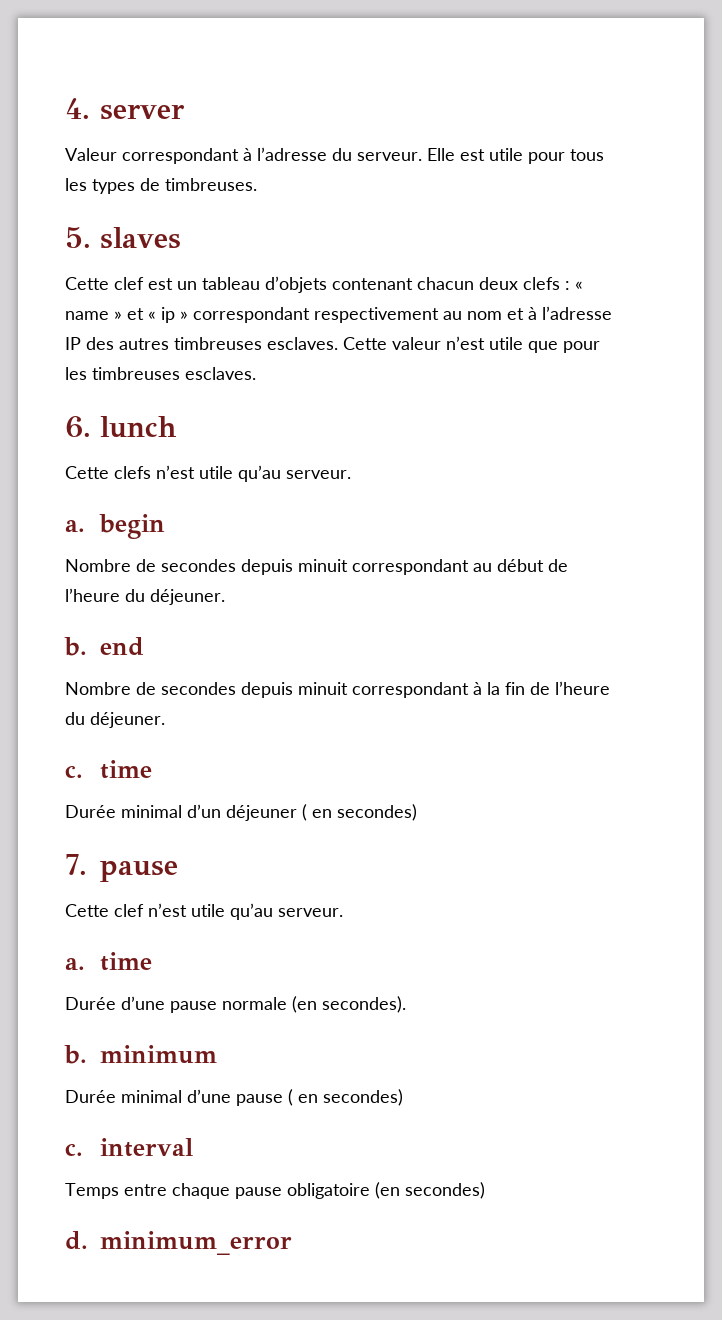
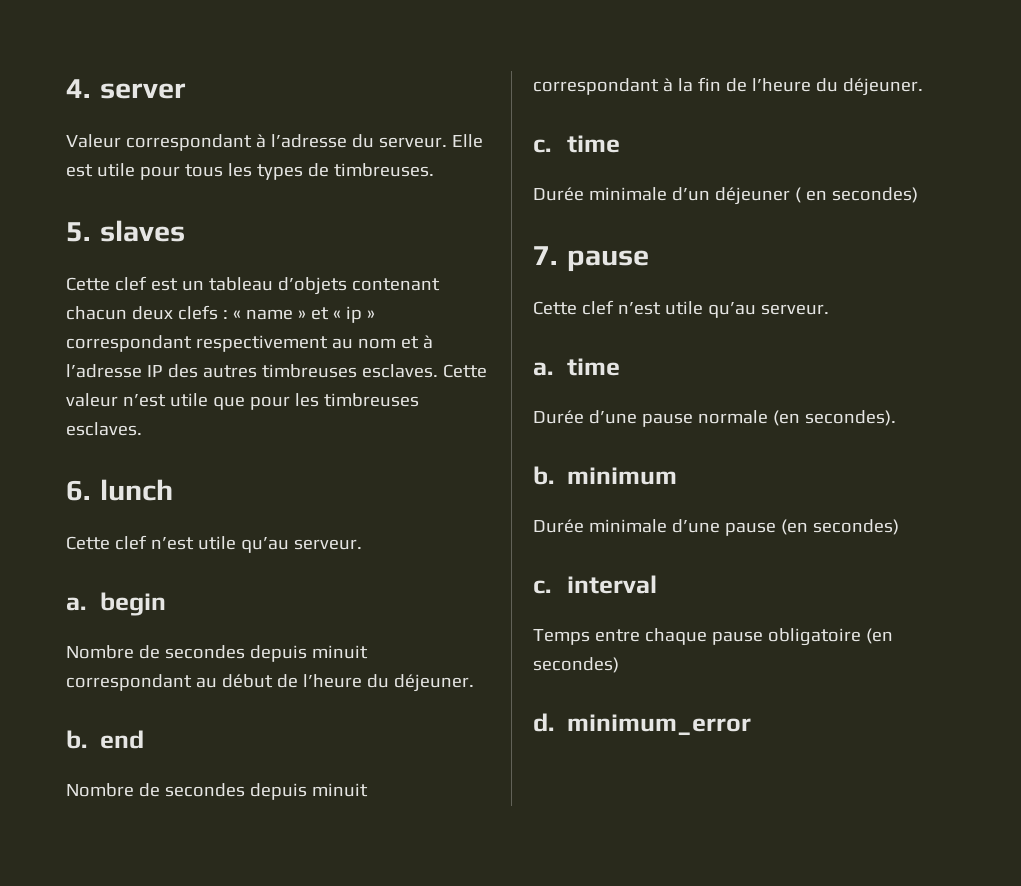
  6. lunch
- Cette clefs n’est utile qu’au serveur.
+ Cette clef n’est utile qu’au serveur.
- Durée minimal d’un déjeuner ( en secondes)
+ Durée minimale d’un déjeuner ( en secondes)
- Durée minimal d’une pause ( en secondes)
+ Durée minimale d’une pause (en secondes)

